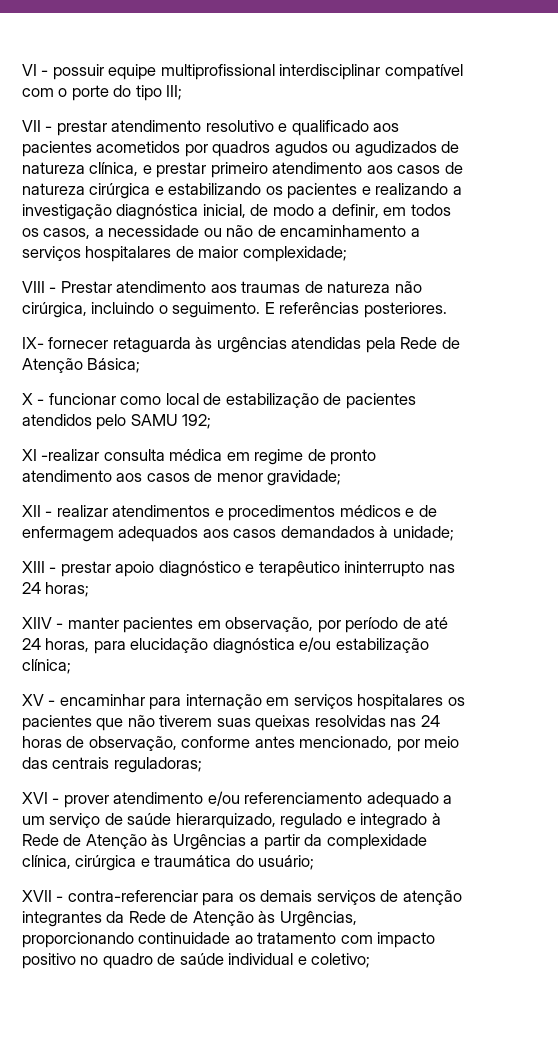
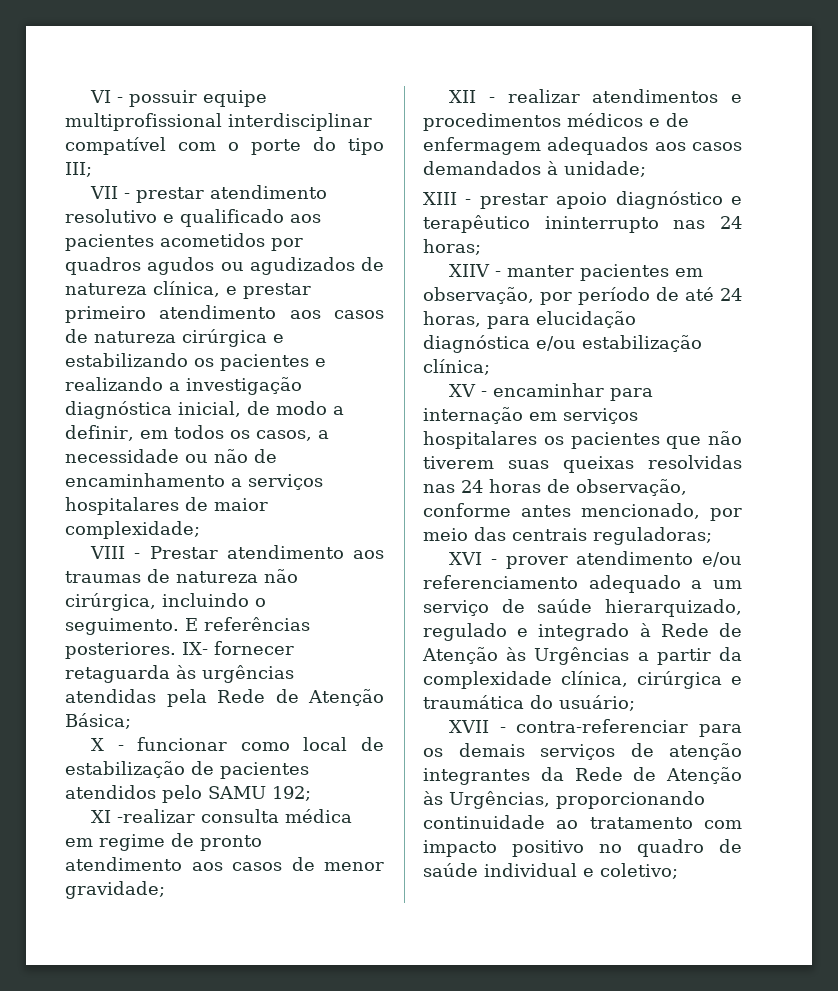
- E referências posteriores.
- IX- fornecer retaguarda às urgências atendidas pela Rede de Atenção Básica;
+ E referências posteriores. IX- fornecer retaguarda às urgências atendidas pela Rede de Atenção Básica;

